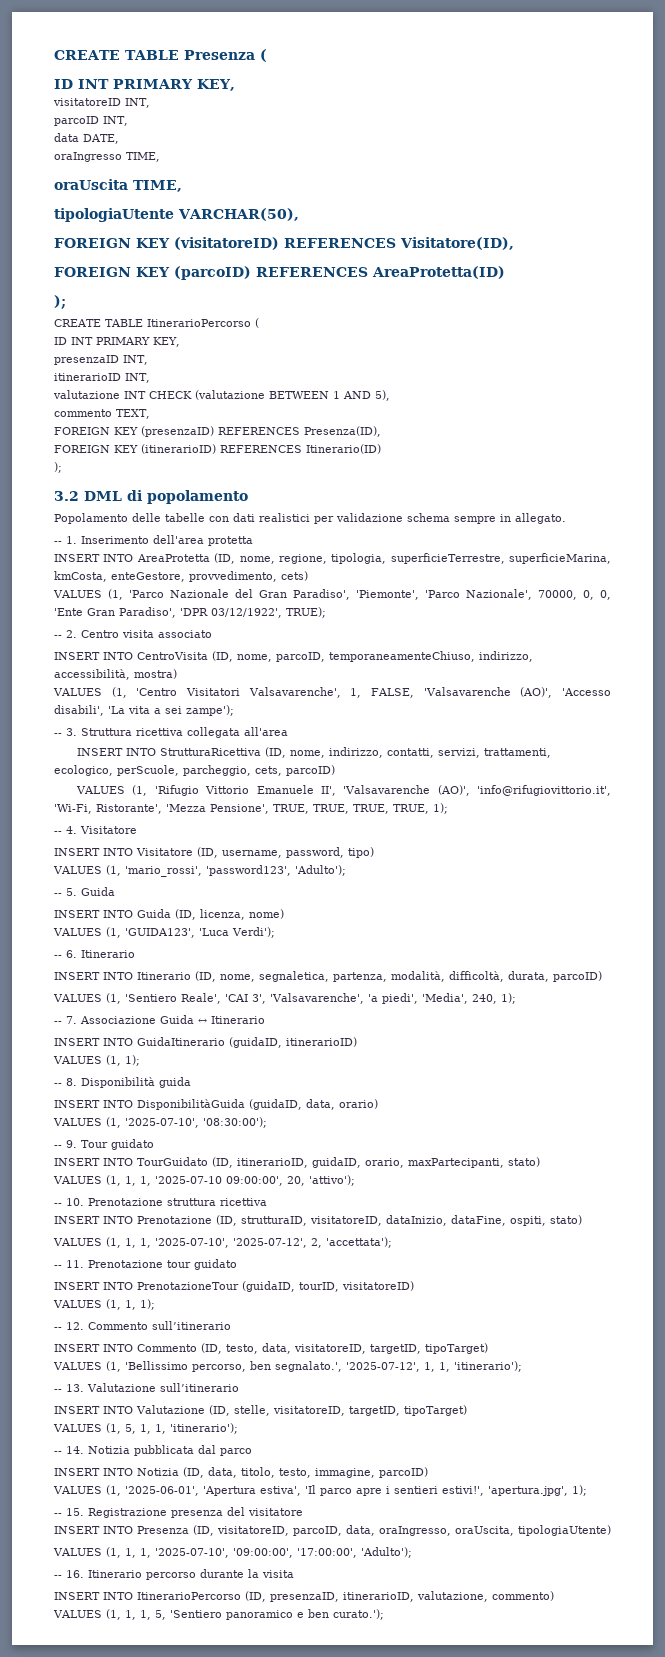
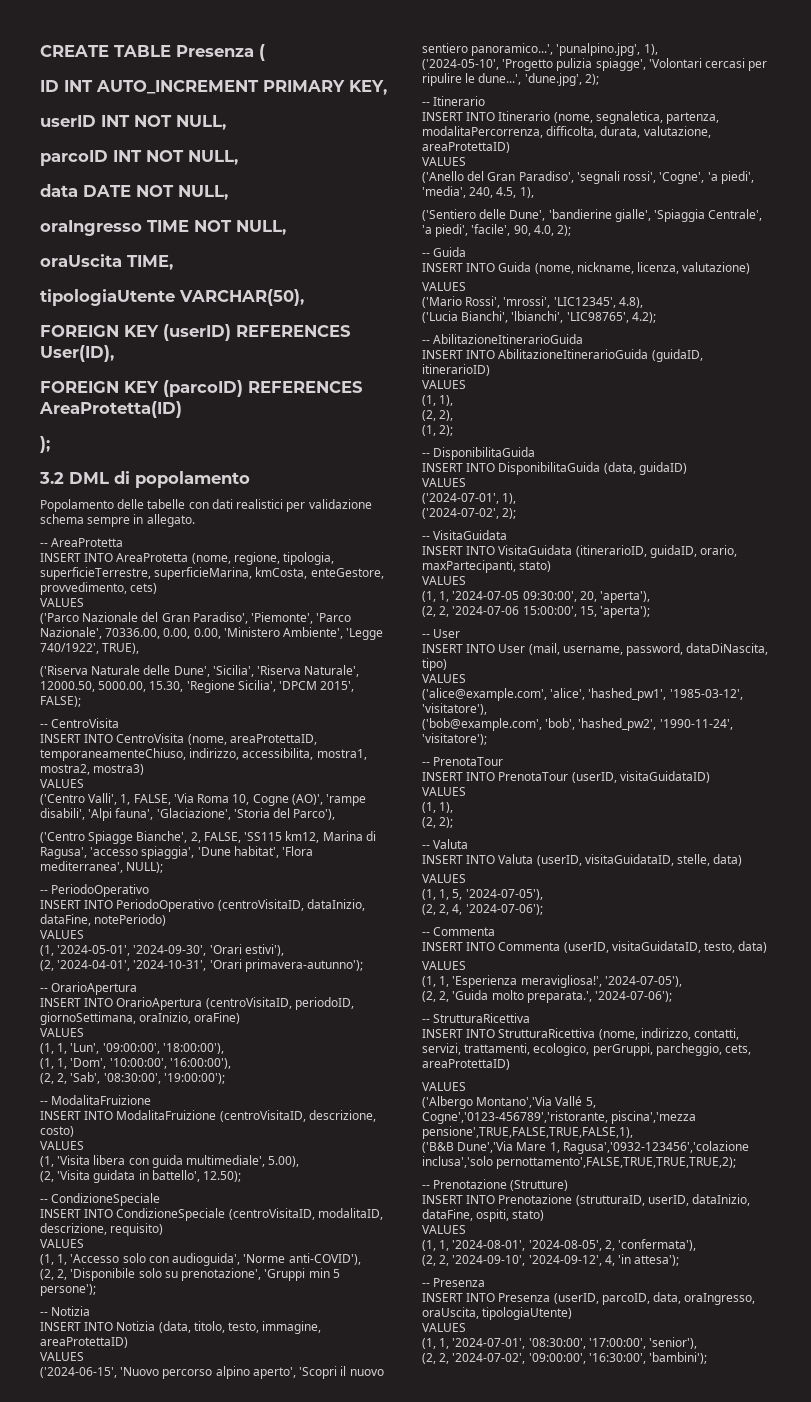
  CREATE TABLE Presenza (
- ID INT PRIMARY KEY,
- visitatoreID INT,
- parcoID INT,
- data DATE,
- oraIngresso TIME,
+ ID INT AUTO_INCREMENT PRIMARY KEY,
+ userID INT NOT NULL,
+ parcoID INT NOT NULL,
+ data DATE NOT NULL,
+ oraIngresso TIME NOT NULL,
- FOREIGN KEY (visitatoreID) REFERENCES Visitatore(ID),
+ FOREIGN KEY (userID) REFERENCES User(ID),
- CREATE TABLE ItinerarioPercorso (
- ID INT PRIMARY KEY,
- presenzaID INT,
- itinerarioID INT,
- valutazione INT CHECK (valutazione BETWEEN 1 AND 5),
- commento TEXT,
- FOREIGN KEY (presenzaID) REFERENCES Presenza(ID),
- FOREIGN KEY (itinerarioID) REFERENCES Itinerario(ID)
- );
- -- 1. Inserimento dell'area protetta
+ -- AreaProtetta
- INSERT INTO AreaProtetta (ID, nome, regione, tipologia, superficieTerrestre, superficieMarina, kmCosta, enteGestore, provvedimento, cets)
- VALUES (1, 'Parco Nazionale del Gran Paradiso', 'Piemonte', 'Parco Nazionale', 70000, 0, 0, 'Ente Gran Paradiso', 'DPR 03/12/1922', TRUE);
- -- 2. Centro visita associato
- INSERT INTO CentroVisita (ID, nome, parcoID, temporaneamenteChiuso, indirizzo, accessibilità, mostra)
- VALUES (1, 'Centro Visitatori Valsavarenche', 1, FALSE, 'Valsavarenche (AO)', 'Accesso disabili', 'La vita a sei zampe');
- -- 3. Struttura ricettiva collegata all'area
- INSERT INTO StrutturaRicettiva (ID, nome, indirizzo, contatti, servizi, trattamenti, ecologico, perScuole, parcheggio, cets, parcoID)
- VALUES (1, 'Rifugio Vittorio Emanuele II', 'Valsavarenche (AO)', 'info@rifugiovittorio.it', 'Wi-Fi, Ristorante', 'Mezza Pensione', TRUE, TRUE, TRUE, TRUE, 1);
- -- 4. Visitatore
- INSERT INTO Visitatore (ID, username, password, tipo)
- VALUES (1, 'mario_rossi', 'password123', 'Adulto');
- -- 5. Guida
- INSERT INTO Guida (ID, licenza, nome)
- VALUES (1, 'GUIDA123', 'Luca Verdi');
- -- 6. Itinerario
- INSERT INTO Itinerario (ID, nome, segnaletica, partenza, modalità, difficoltà, durata, parcoID)
- VALUES (1, 'Sentiero Reale', 'CAI 3', 'Valsavarenche', 'a piedi', 'Media', 240, 1);
- -- 7. Associazione Guida ↔ Itinerario
- INSERT INTO GuidaItinerario (guidaID, itinerarioID)
- VALUES (1, 1);
- -- 8. Disponibilità guida
- INSERT INTO DisponibilitàGuida (guidaID, data, orario)
- VALUES (1, '2025-07-10', '08:30:00');
- -- 9. Tour guidato
- INSERT INTO TourGuidato (ID, itinerarioID, guidaID, orario, maxPartecipanti, stato)
- VALUES (1, 1, 1, '2025-07-10 09:00:00', 20, 'attivo');
- -- 10. Prenotazione struttura ricettiva
+ INSERT INTO AreaProtetta (nome, regione, tipologia, superficieTerrestre, superficieMarina, kmCosta, enteGestore, provvedimento, cets)
+ VALUES
+ ('Parco Nazionale del Gran Paradiso', 'Piemonte', 'Parco Nazionale', 70336.00, 0.00, 0.00, 'Ministero Ambiente', 'Legge 740/1922', TRUE),
+ ('Riserva Naturale delle Dune', 'Sicilia', 'Riserva Naturale', 12000.50, 5000.00, 15.30, 'Regione Sicilia', 'DPCM 2015', FALSE);
+ -- CentroVisita
+ INSERT INTO CentroVisita (nome, areaProtettaID, temporaneamenteChiuso, indirizzo, accessibilita, mostra1, mostra2, mostra3)
+ VALUES
+ ('Centro Valli', 1, FALSE, 'Via Roma 10, Cogne (AO)', 'rampe disabili', 'Alpi fauna', 'Glaciazione', 'Storia del Parco'),
+ ('Centro Spiagge Bianche', 2, FALSE, 'SS115 km12, Marina di Ragusa', 'accesso spiaggia', 'Dune habitat', 'Flora mediterranea', NULL);
+ -- PeriodoOperativo
+ INSERT INTO PeriodoOperativo (centroVisitaID, dataInizio, dataFine, notePeriodo)
+ VALUES
+ (1, '2024-05-01', '2024-09-30', 'Orari estivi'),
+ (2, '2024-04-01', '2024-10-31', 'Orari primavera-autunno');
+ -- OrarioApertura
+ INSERT INTO OrarioApertura (centroVisitaID, periodoID, giornoSettimana, oraInizio, oraFine)
+ VALUES
+ (1, 1, 'Lun', '09:00:00', '18:00:00'),
+ (1, 1, 'Dom', '10:00:00', '16:00:00'),
+ (2, 2, 'Sab', '08:30:00', '19:00:00');
+ -- ModalitaFruizione
+ INSERT INTO ModalitaFruizione (centroVisitaID, descrizione, costo)
+ VALUES
+ (1, 'Visita libera con guida multimediale', 5.00),
+ (2, 'Visita guidata in battello', 12.50);
+ -- CondizioneSpeciale
+ INSERT INTO CondizioneSpeciale (centroVisitaID, modalitaID, descrizione, requisito)
+ VALUES
+ (1, 1, 'Accesso solo con audioguida', 'Norme anti-COVID'),
+ (2, 2, 'Disponibile solo su prenotazione', 'Gruppi min 5 persone');
+ -- Notizia
+ INSERT INTO Notizia (data, titolo, testo, immagine, areaProtettaID)
+ VALUES
+ ('2024-06-15', 'Nuovo percorso alpino aperto', 'Scopri il nuovo sentiero panoramico...', 'punalpino.jpg', 1),
+ ('2024-05-10', 'Progetto pulizia spiagge', 'Volontari cercasi per ripulire le dune...', 'dune.jpg', 2);
+ -- Itinerario
+ INSERT INTO Itinerario (nome, segnaletica, partenza, modalitaPercorrenza, difficolta, durata, valutazione, areaProtettaID)
+ VALUES
+ ('Anello del Gran Paradiso', 'segnali rossi', 'Cogne', 'a piedi', 'media', 240, 4.5, 1),
+ ('Sentiero delle Dune', 'bandierine gialle', 'Spiaggia Centrale', 'a piedi', 'facile', 90, 4.0, 2);
+ -- Guida
+ INSERT INTO Guida (nome, nickname, licenza, valutazione)
+ VALUES
+ ('Mario Rossi', 'mrossi', 'LIC12345', 4.8),
+ ('Lucia Bianchi', 'lbianchi', 'LIC98765', 4.2);
+ -- AbilitazioneItinerarioGuida
+ INSERT INTO AbilitazioneItinerarioGuida (guidaID, itinerarioID)
+ VALUES
+ (1, 1),
+ (2, 2),
+ (1, 2);
+ -- DisponibilitaGuida
+ INSERT INTO DisponibilitaGuida (data, guidaID)
+ VALUES
+ ('2024-07-01', 1),
+ ('2024-07-02', 2);
+ -- VisitaGuidata
+ INSERT INTO VisitaGuidata (itinerarioID, guidaID, orario, maxPartecipanti, stato)
+ VALUES
+ (1, 1, '2024-07-05 09:30:00', 20, 'aperta'),
+ (2, 2, '2024-07-06 15:00:00', 15, 'aperta');
+ -- User
+ INSERT INTO User (mail, username, password, dataDiNascita, tipo)
+ VALUES
+ ('alice@example.com', 'alice', 'hashed_pw1', '1985-03-12', 'visitatore'),
+ ('bob@example.com', 'bob', 'hashed_pw2', '1990-11-24', 'visitatore');
+ -- PrenotaTour
+ INSERT INTO PrenotaTour (userID, visitaGuidataID)
+ VALUES
+ (1, 1),
+ (2, 2);
+ -- Valuta
+ INSERT INTO Valuta (userID, visitaGuidataID, stelle, data)
+ VALUES
+ (1, 1, 5, '2024-07-05'),
+ (2, 2, 4, '2024-07-06');
+ -- Commenta
+ INSERT INTO Commenta (userID, visitaGuidataID, testo, data)
+ VALUES
+ (1, 1, 'Esperienza meravigliosa!', '2024-07-05'),
+ (2, 2, 'Guida molto preparata.', '2024-07-06');
+ -- StrutturaRicettiva
+ INSERT INTO StrutturaRicettiva (nome, indirizzo, contatti, servizi, trattamenti, ecologico, perGruppi, parcheggio, cets, areaProtettaID)
+ VALUES
+ ('Albergo Montano','Via Vallé 5, Cogne','0123-456789','ristorante, piscina','mezza pensione',TRUE,FALSE,TRUE,FALSE,1),
+ ('B&B Dune','Via Mare 1, Ragusa','0932-123456','colazione inclusa','solo pernottamento',FALSE,TRUE,TRUE,TRUE,2);
+ -- Prenotazione (Strutture)
- INSERT INTO Prenotazione (ID, strutturaID, visitatoreID, dataInizio, dataFine, ospiti, stato)
- VALUES (1, 1, 1, '2025-07-10', '2025-07-12', 2, 'accettata');
- -- 11. Prenotazione tour guidato
- INSERT INTO PrenotazioneTour (guidaID, tourID, visitatoreID)
- VALUES (1, 1, 1);
- -- 12. Commento sull’itinerario
- INSERT INTO Commento (ID, testo, data, visitatoreID, targetID, tipoTarget)
- VALUES (1, 'Bellissimo percorso, ben segnalato.', '2025-07-12', 1, 1, 'itinerario');
- -- 13. Valutazione sull’itinerario
- INSERT INTO Valutazione (ID, stelle, visitatoreID, targetID, tipoTarget)
- VALUES (1, 5, 1, 1, 'itinerario');
- -- 14. Notizia pubblicata dal parco
- INSERT INTO Notizia (ID, data, titolo, testo, immagine, parcoID)
- VALUES (1, '2025-06-01', 'Apertura estiva', 'Il parco apre i sentieri estivi!', 'apertura.jpg', 1);
- -- 15. Registrazione presenza del visitatore
+ INSERT INTO Prenotazione (strutturaID, userID, dataInizio, dataFine, ospiti, stato)
+ VALUES
+ (1, 1, '2024-08-01', '2024-08-05', 2, 'confermata'),
+ (2, 2, '2024-09-10', '2024-09-12', 4, 'in attesa');
+ -- Presenza
- INSERT INTO Presenza (ID, visitatoreID, parcoID, data, oraIngresso, oraUscita, tipologiaUtente)
- VALUES (1, 1, 1, '2025-07-10', '09:00:00', '17:00:00', 'Adulto');
- -- 16. Itinerario percorso durante la visita
- INSERT INTO ItinerarioPercorso (ID, presenzaID, itinerarioID, valutazione, commento)
- VALUES (1, 1, 1, 5, 'Sentiero panoramico e ben curato.');
+ INSERT INTO Presenza (userID, parcoID, data, oraIngresso, oraUscita, tipologiaUtente)
+ VALUES
+ (1, 1, '2024-07-01', '08:30:00', '17:00:00', 'senior'),
+ (2, 2, '2024-07-02', '09:00:00', '16:30:00', 'bambini');

